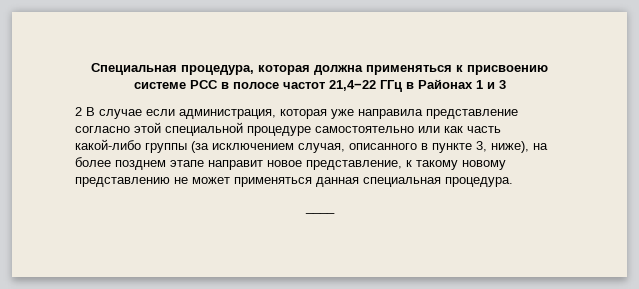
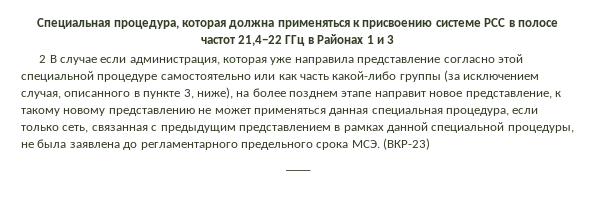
- 2 В случае если администрация, которая уже направила представление согласно этой специальной процедуре самостоятельно или как часть какой-либо группы (за исключением случая, описанного в пункте 3, ниже), на более позднем этапе направит новое представление, к такому новому представлению не может применяться данная специальная процедура.
+ 2 В случае если администрация, которая уже направила представление согласно этой специальной процедуре самостоятельно или как часть какой-либо группы (за исключением случая, описанного в пункте 3, ниже), на более позднем этапе направит новое представление, к такому новому представлению не может применяться данная специальная процедура, если только сеть, связанная с предыдущим представлением в рамках данной специальной процедуры, не была заявлена до регламентарного предельного срока МСЭ. (ВКР-23)

